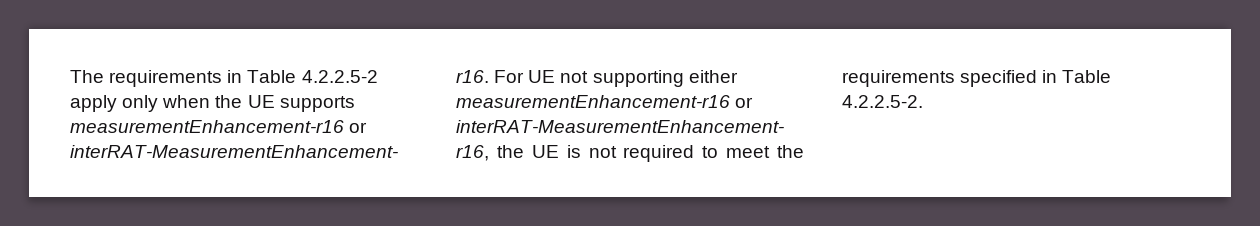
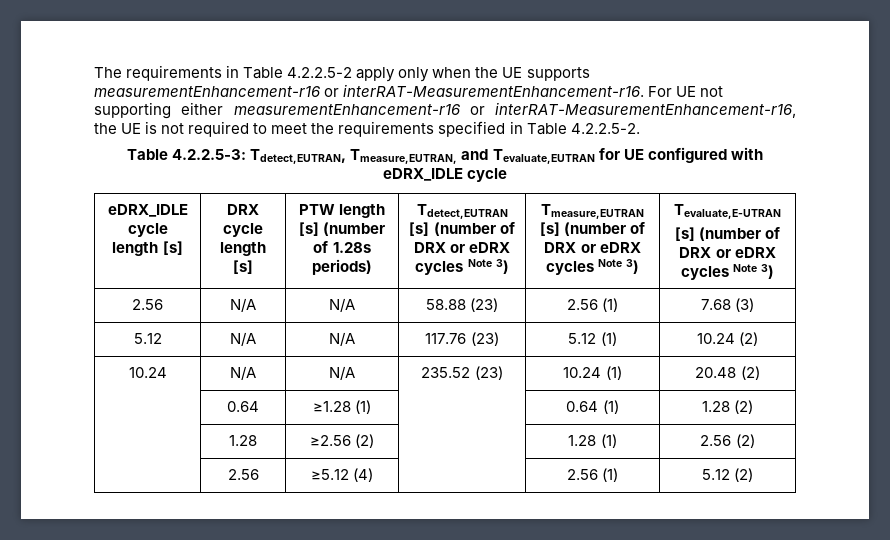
+ Table 4.2.2.5-3: Tdetect,EUTRAN, Tmeasure,EUTRAN, and Tevaluate,EUTRAN for UE configured with eDRX_IDLE cycle
+ eDRX_IDLE cycle length [s] | DRX cycle length [s] | PTW length [s] (number of 1.28s periods) | Tdetect,EUTRAN [s] (number of DRX or eDRX cycles Note 3) | Tmeasure,EUTRAN [s] (number of DRX or eDRX cycles Note 3) | Tevaluate,E-UTRAN
+ [s] (number of DRX or eDRX cycles Note 3)
+ 2.56 | N/A | N/A | 58.88 (23) | 2.56 (1) | 7.68 (3)
+ 5.12 | N/A | N/A | 117.76 (23) | 5.12 (1) | 10.24 (2)
+ 10.24 | N/A | N/A | 235.52 (23) | 10.24 (1) | 20.48 (2)
+ | 0.64 | ≥1.28 (1) | | 0.64 (1) | 1.28 (2)
+ | 1.28 | ≥2.56 (2) | | 1.28 (1) | 2.56 (2)
+ | 2.56 | ≥5.12 (4) | | 2.56 (1) | 5.12 (2)

